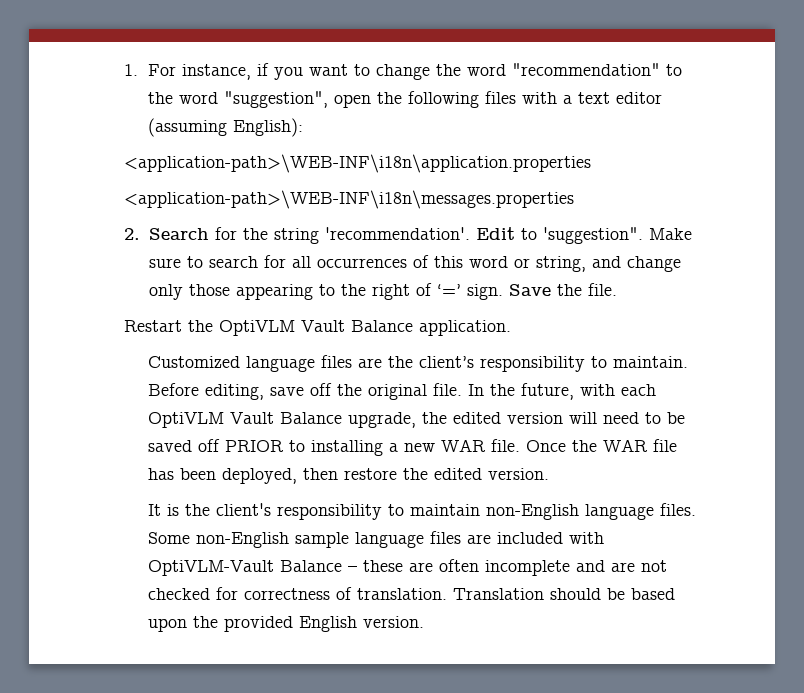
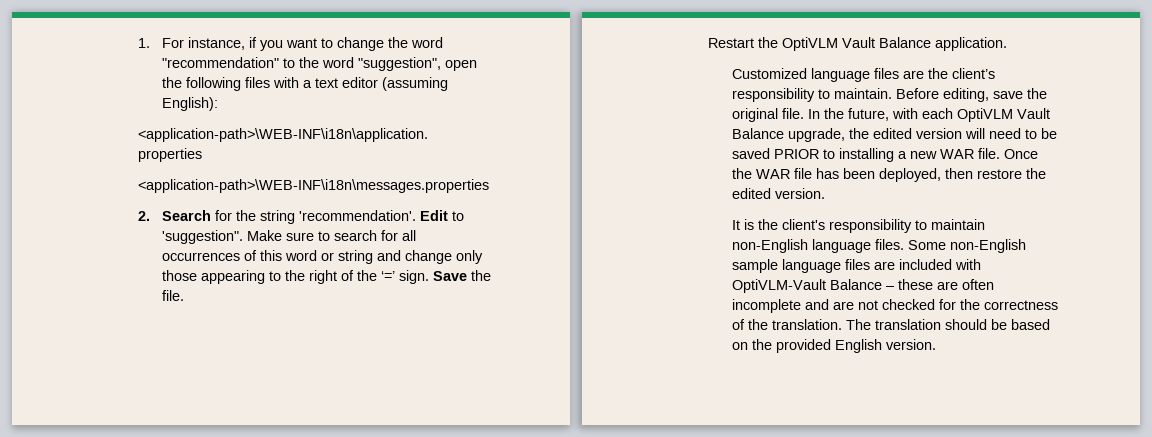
- Make sure to search for all occurrences of this word or string, and change only those appearing to the right of ‘=’ sign.
+ Make sure to search for all occurrences of this word or string and change only those appearing to the right of the ‘=’ sign.
- Before editing, save off the original file.
+ Before editing, save the original file.
- In the future, with each OptiVLM Vault Balance upgrade, the edited version will need to be saved off PRIOR to installing a new WAR file.
+ In the future, with each OptiVLM Vault Balance upgrade, the edited version will need to be saved PRIOR to installing a new WAR file.
- Some non-English sample language files are included with OptiVLM-Vault Balance – these are often incomplete and are not checked for correctness of translation. Translation should be based upon the provided English version.
+ Some non-English sample language files are included with OptiVLM-Vault Balance – these are often incomplete and are not checked for the correctness of the translation. The translation should be based on the provided English version.

